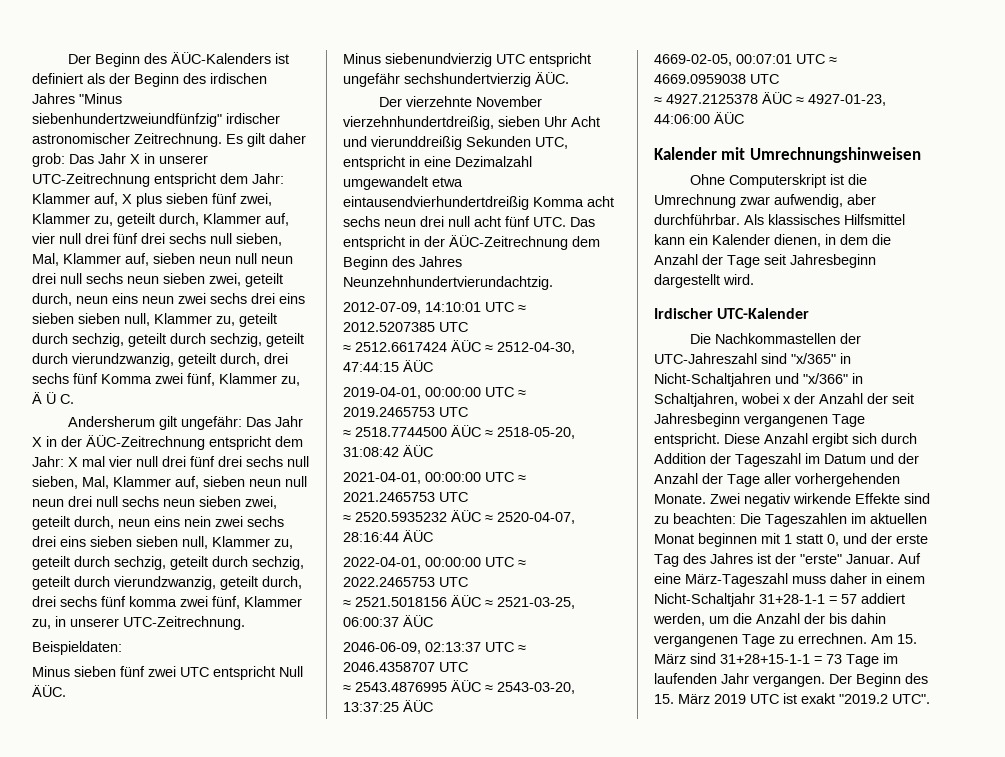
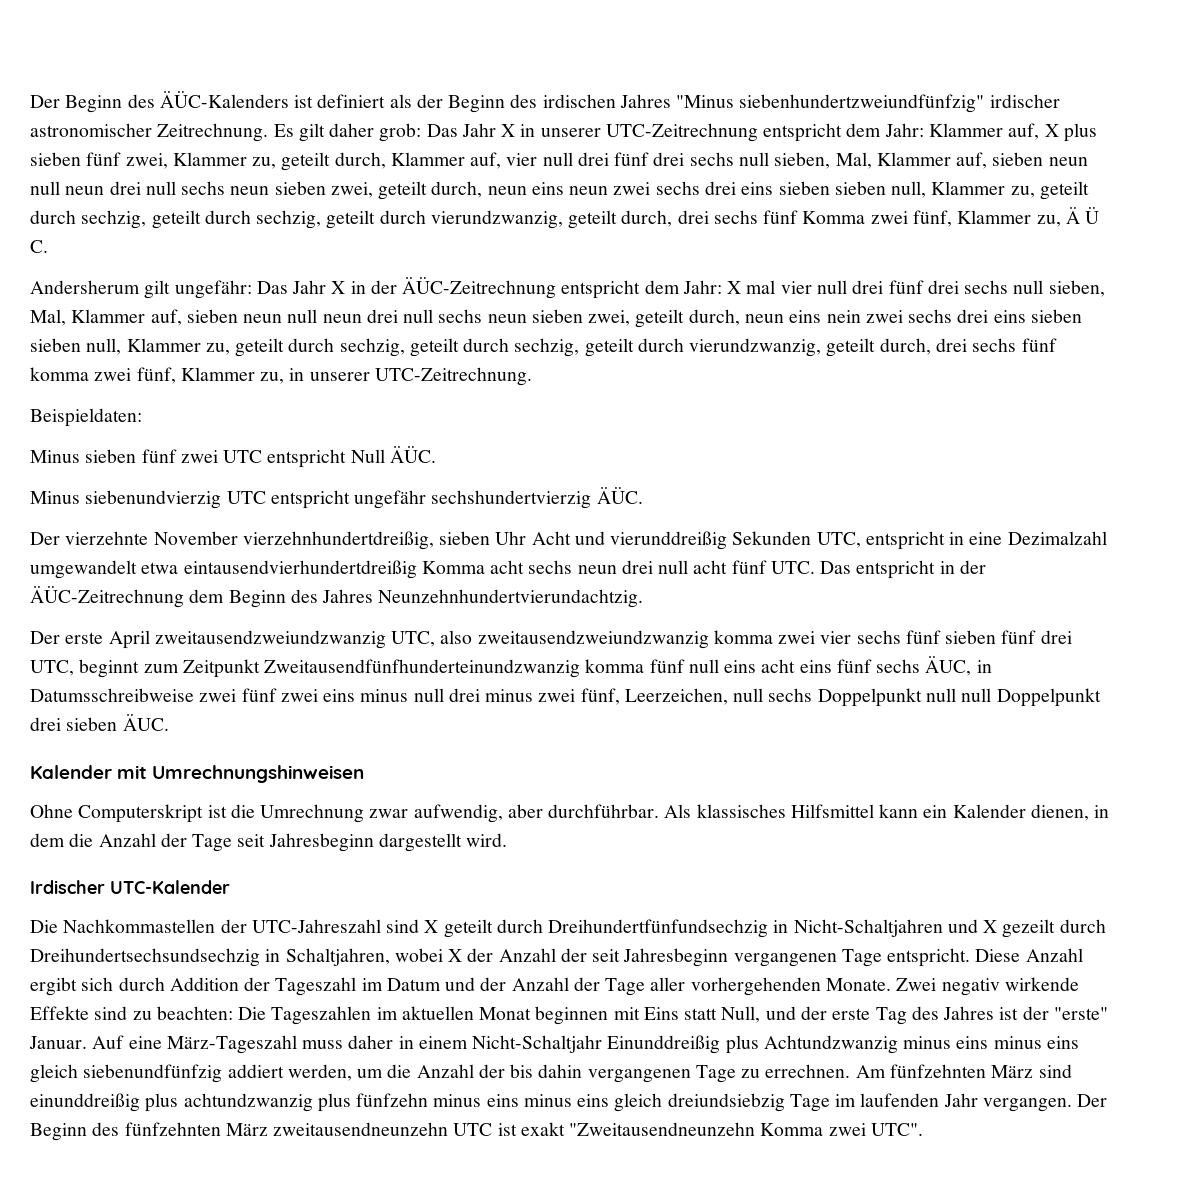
- 2012-07-09, 14:10:01 UTC ≈ 2012.5207385 UTC
- ≈ 2512.6617424 ÄÜC ≈ 2512-04-30, 47:44:15 ÄÜC
- 2019-04-01, 00:00:00 UTC ≈ 2019.2465753 UTC
- ≈ 2518.7744500 ÄÜC ≈ 2518-05-20, 31:08:42 ÄÜC
- 2021-04-01, 00:00:00 UTC ≈ 2021.2465753 UTC
- ≈ 2520.5935232 ÄÜC ≈ 2520-04-07, 28:16:44 ÄÜC
- 2022-04-01, 00:00:00 UTC ≈ 2022.2465753 UTC
- ≈ 2521.5018156 ÄÜC ≈ 2521-03-25, 06:00:37 ÄÜC
- 2046-06-09, 02:13:37 UTC ≈ 2046.4358707 UTC
- ≈ 2543.4876995 ÄÜC ≈ 2543-03-20, 13:37:25 ÄÜC
- 4669-02-05, 00:07:01 UTC ≈ 4669.0959038 UTC
- ≈ 4927.2125378 ÄÜC ≈ 4927-01-23, 44:06:00 ÄÜC
+ Der erste April zweitausendzweiundzwanzig UTC, also zweitausendzweiundzwanzig komma zwei vier sechs fünf sieben fünf drei UTC, beginnt zum Zeitpunkt Zweitausendfünfhunderteinundzwanzig komma fünf null eins acht eins fünf sechs ÄUC, in Datumsschreibweise zwei fünf zwei eins minus null drei minus zwei fünf, Leerzeichen, null sechs Doppelpunkt null null Doppelpunkt drei sieben ÄUC.
- Die Nachkommastellen der UTC-Jahreszahl sind "x/365" in Nicht-Schaltjahren und "x/366" in Schaltjahren, wobei x der Anzahl der seit Jahresbeginn vergangenen Tage entspricht.
+ Die Nachkommastellen der UTC-Jahreszahl sind X geteilt durch Dreihundertfünfundsechzig in Nicht-Schaltjahren und X gezeilt durch Dreihundertsechsundsechzig in Schaltjahren, wobei X der Anzahl der seit Jahresbeginn vergangenen Tage entspricht.
- Zwei negativ wirkende Effekte sind zu beachten: Die Tageszahlen im aktuellen Monat beginnen mit 1 statt 0, und der erste Tag des Jahres ist der "erste" Januar.
+ Zwei negativ wirkende Effekte sind zu beachten: Die Tageszahlen im aktuellen Monat beginnen mit Eins statt Null, und der erste Tag des Jahres ist der "erste" Januar.
- Auf eine März-Tageszahl muss daher in einem Nicht-Schaltjahr 31+28-1-1 = 57 addiert werden, um die Anzahl der bis dahin vergangenen Tage zu errechnen.
+ Auf eine März-Tageszahl muss daher in einem Nicht-Schaltjahr Einunddreißig plus Achtundzwanzig minus eins minus eins gleich siebenundfünfzig addiert werden, um die Anzahl der bis dahin vergangenen Tage zu errechnen.
- Am 15. März sind 31+28+15-1-1 = 73 Tage im laufenden Jahr vergangen.
+ Am fünfzehnten März sind einunddreißig plus achtundzwanzig plus fünfzehn minus eins minus eins gleich dreiundsiebzig Tage im laufenden Jahr vergangen.
- Der Beginn des 15. März 2019 UTC ist exakt "2019.2 UTC".
+ Der Beginn des fünfzehnten März zweitausendneunzehn UTC ist exakt "Zweitausendneunzehn Komma zwei UTC".

